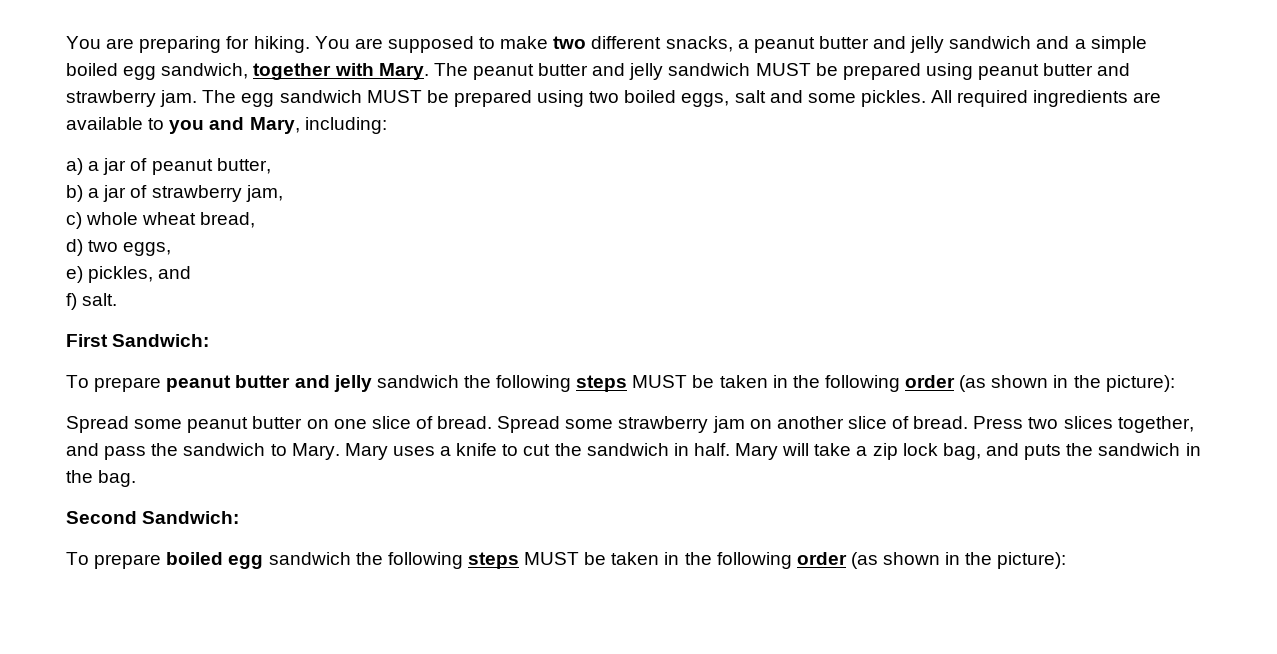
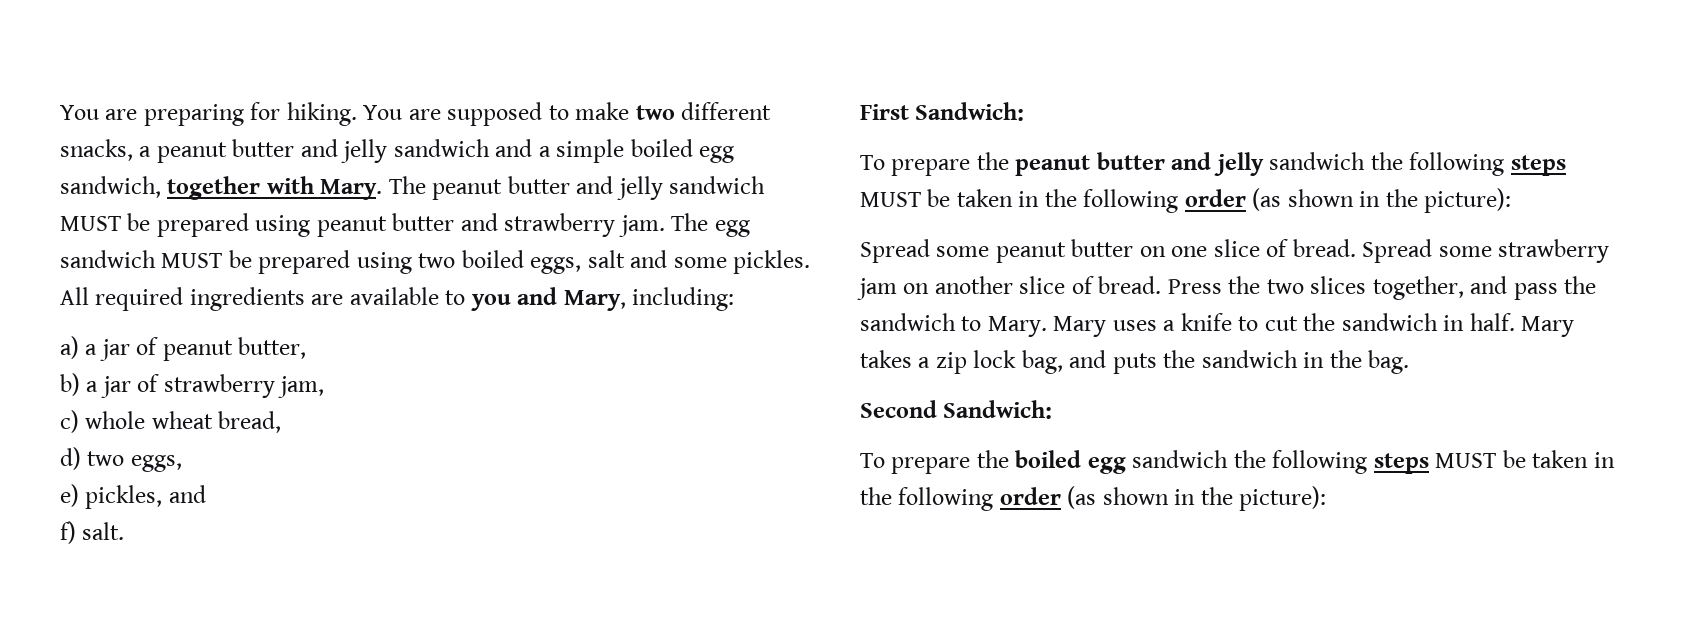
- To prepare peanut butter and jelly sandwich the following steps MUST be taken in the following order (as shown in the picture):
+ To prepare the peanut butter and jelly sandwich the following steps MUST be taken in the following order (as shown in the picture):
- Press two slices together, and pass the sandwich to Mary.
+ Press the two slices together, and pass the sandwich to Mary.
- Mary will take a zip lock bag, and puts the sandwich in the bag.
+ Mary takes a zip lock bag, and puts the sandwich in the bag.
- To prepare boiled egg sandwich the following steps MUST be taken in the following order (as shown in the picture):
+ To prepare the boiled egg sandwich the following steps MUST be taken in the following order (as shown in the picture):

